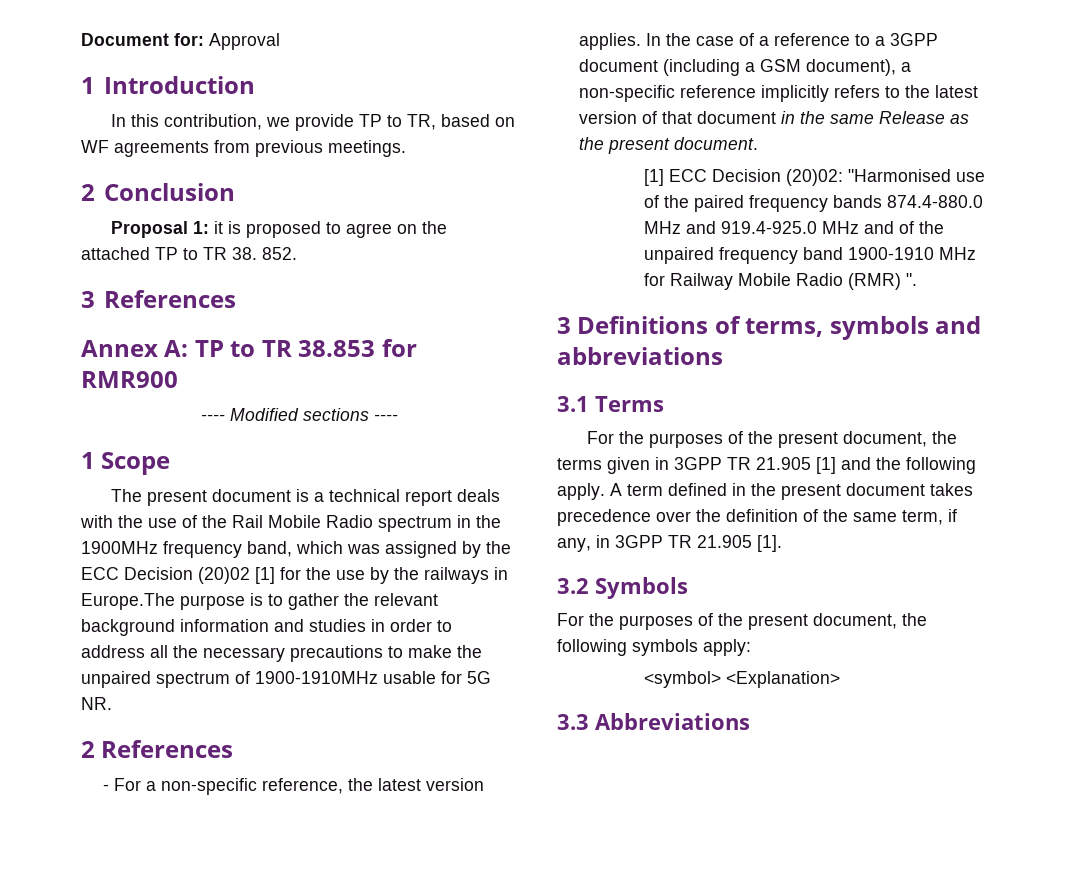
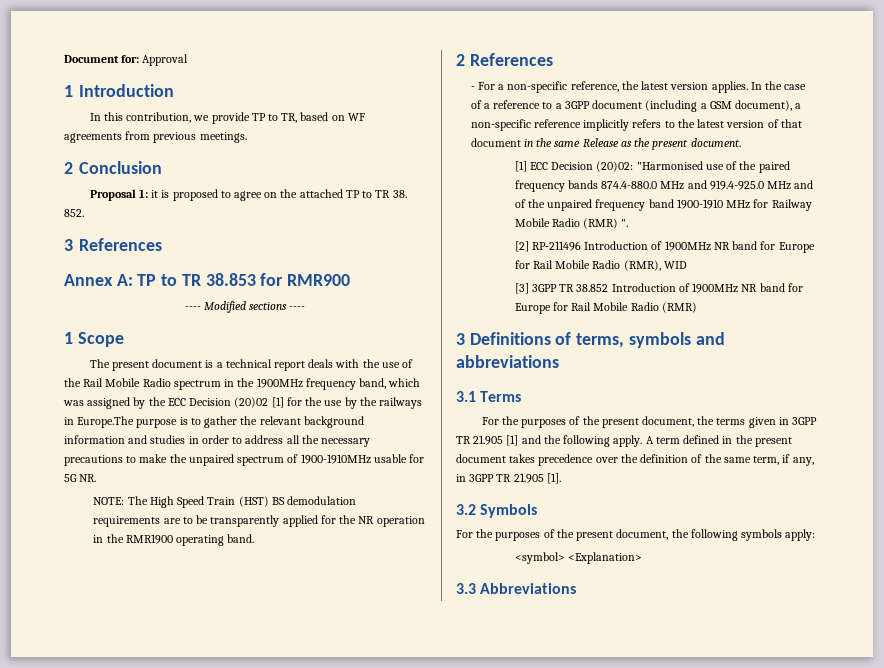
+ NOTE: The High Speed Train (HST) BS demodulation requirements are to be transparently applied for the NR operation in the RMR1900 operating band.
+ [2] RP‑211496 Introduction of 1900MHz NR band for Europe for Rail Mobile Radio (RMR), WID
+ [3] 3GPP TR 38.852 Introduction of 1900MHz NR band for Europe for Rail Mobile Radio (RMR)

